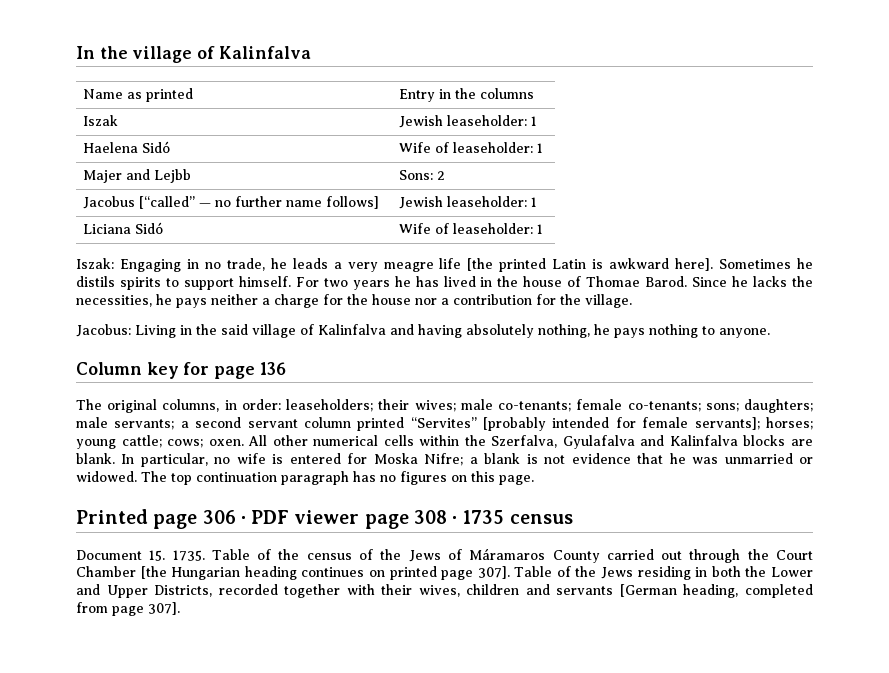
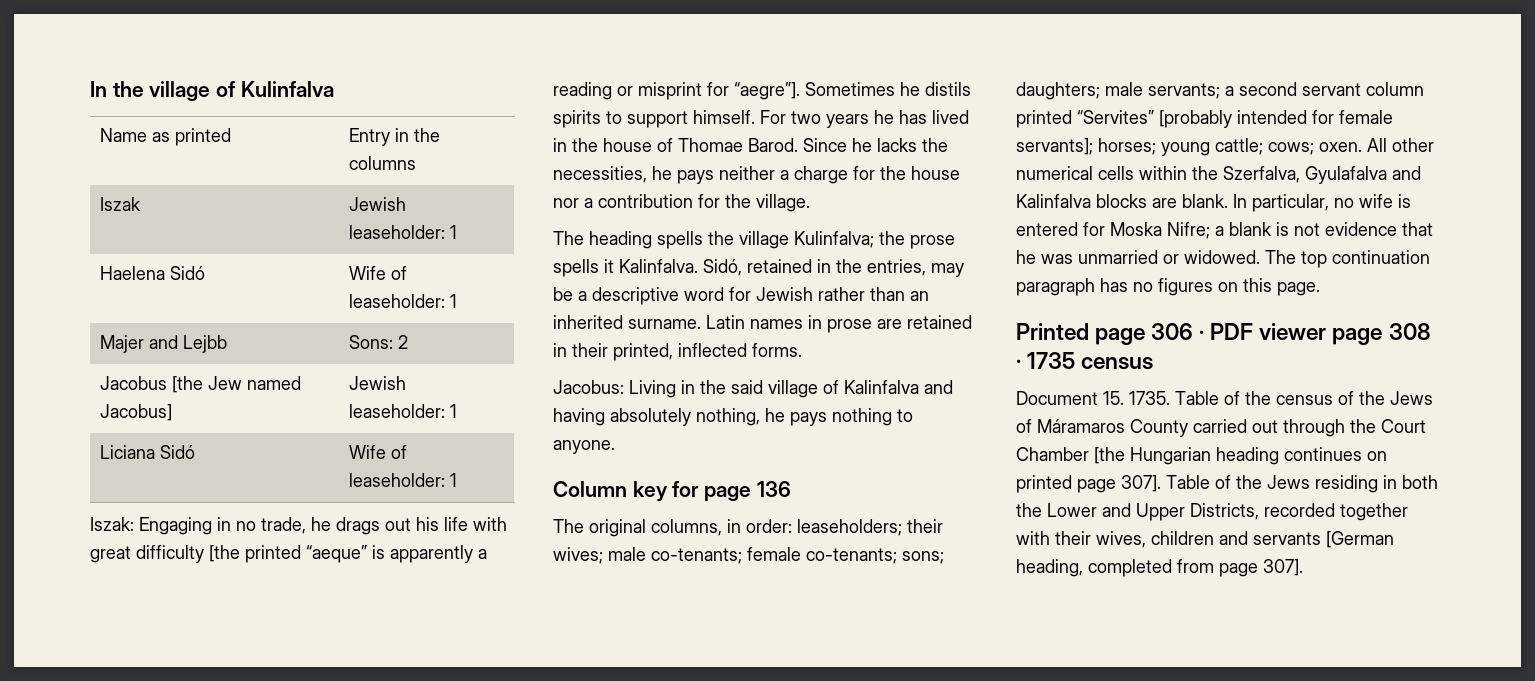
- In the village of Kalinfalva
+ In the village of Kulinfalva
- Jacobus [“called” — no further name follows] | Jewish leaseholder: 1
+ Jacobus [the Jew named Jacobus] | Jewish leaseholder: 1
- Iszak: Engaging in no trade, he leads a very meagre life [the printed Latin is awkward here].
+ Iszak: Engaging in no trade, he drags out his life with great difficulty [the printed “aeque” is apparently a reading or misprint for “aegre”].
+ The heading spells the village Kulinfalva; the prose spells it Kalinfalva. Sidó, retained in the entries, may be a descriptive word for Jewish rather than an inherited surname. Latin names in prose are retained in their printed, inflected forms.

